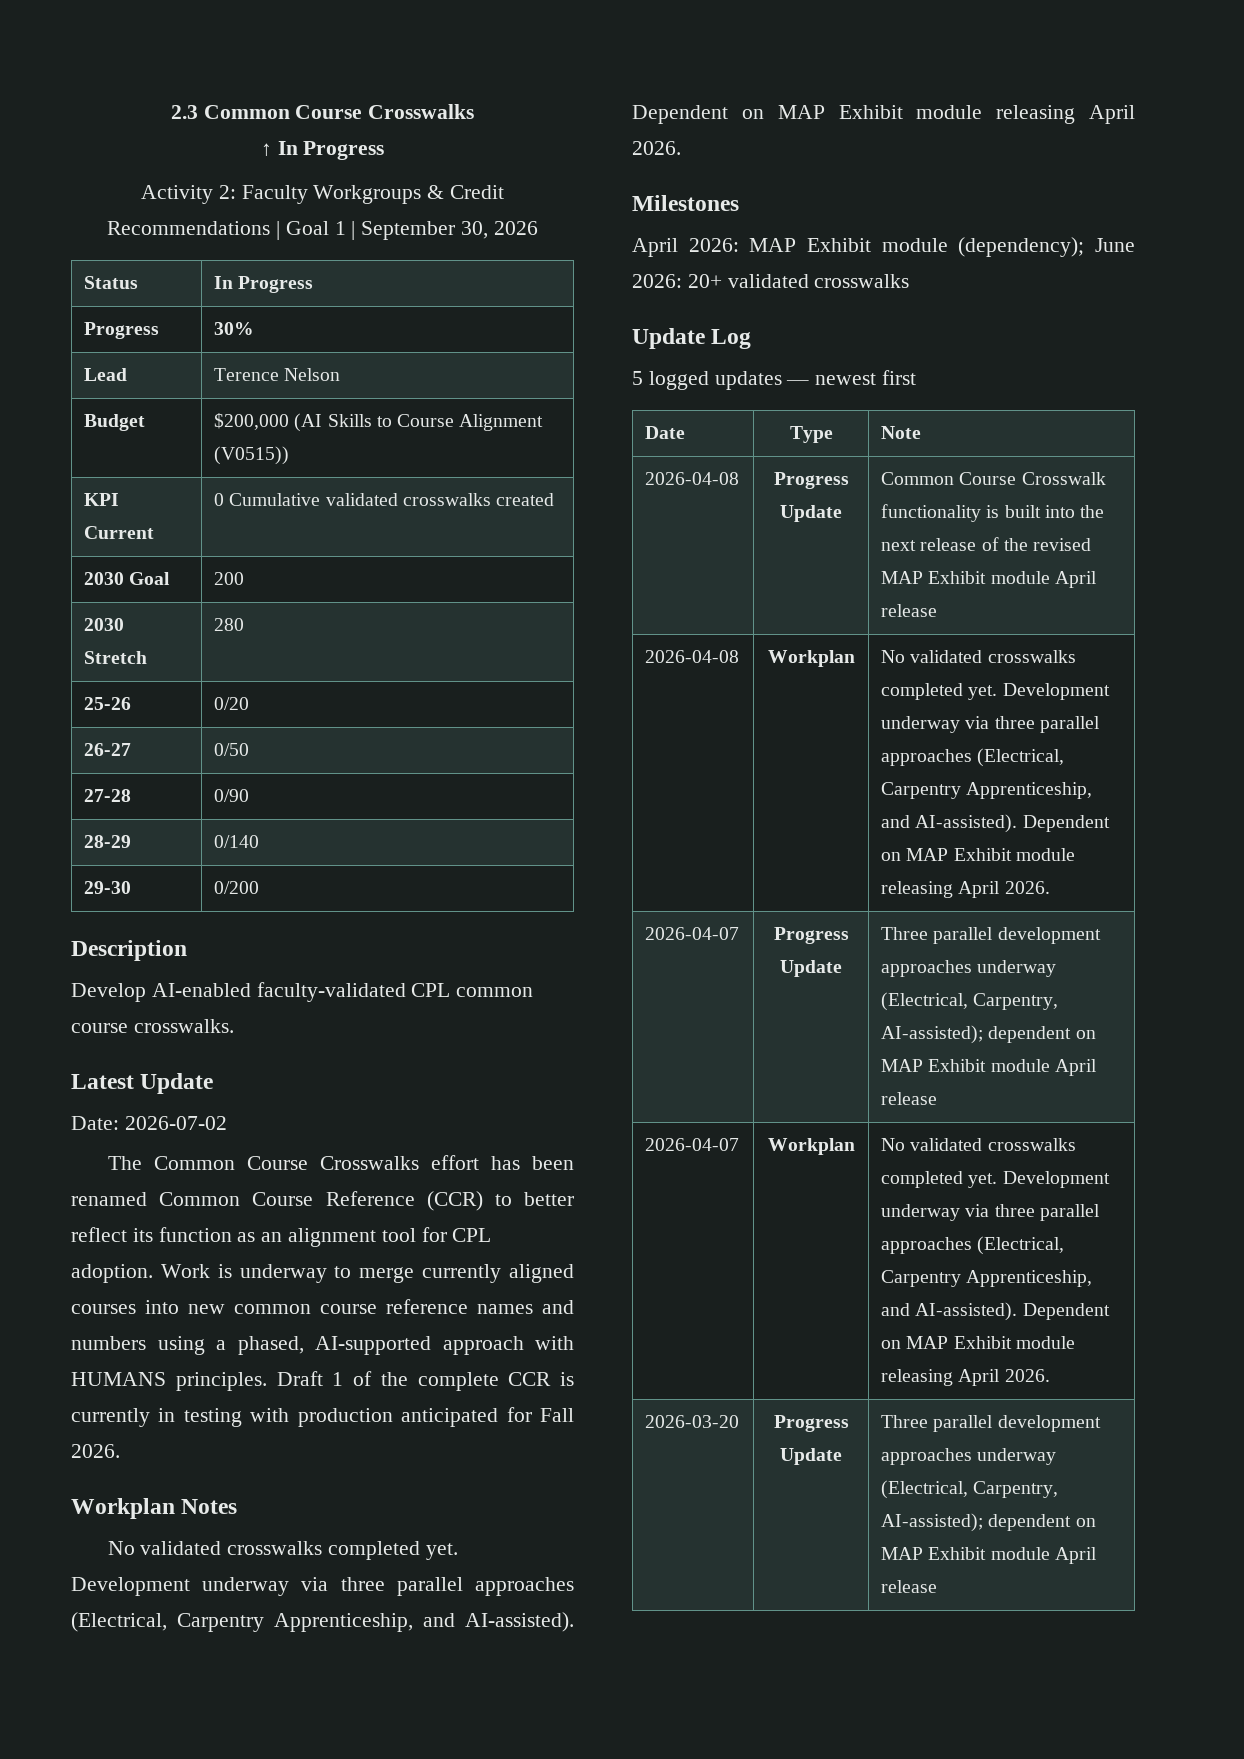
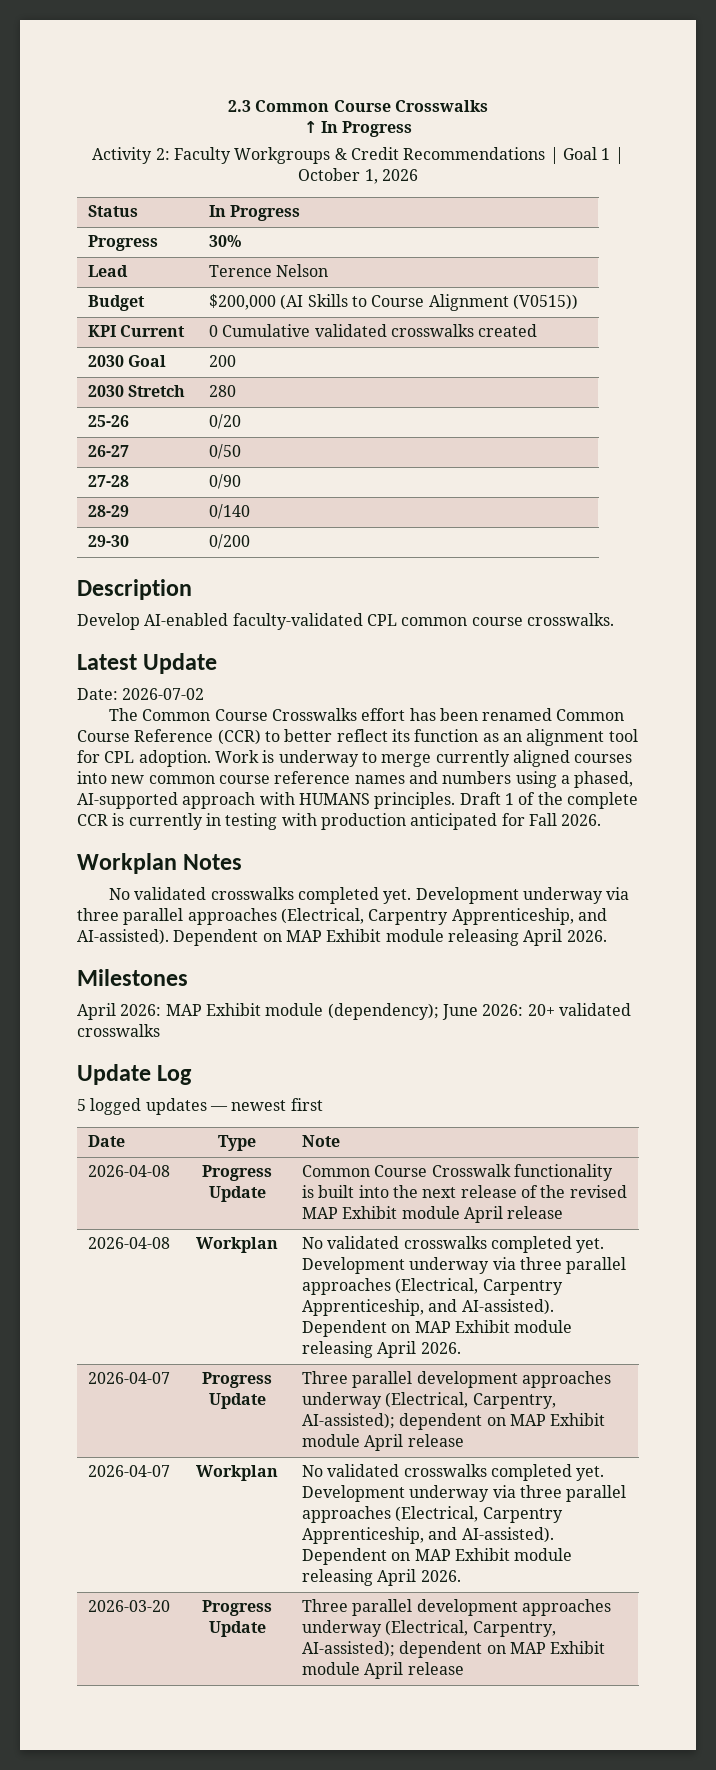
- Activity 2: Faculty Workgroups & Credit Recommendations | Goal 1 | September 30, 2026
+ Activity 2: Faculty Workgroups & Credit Recommendations | Goal 1 | October 1, 2026

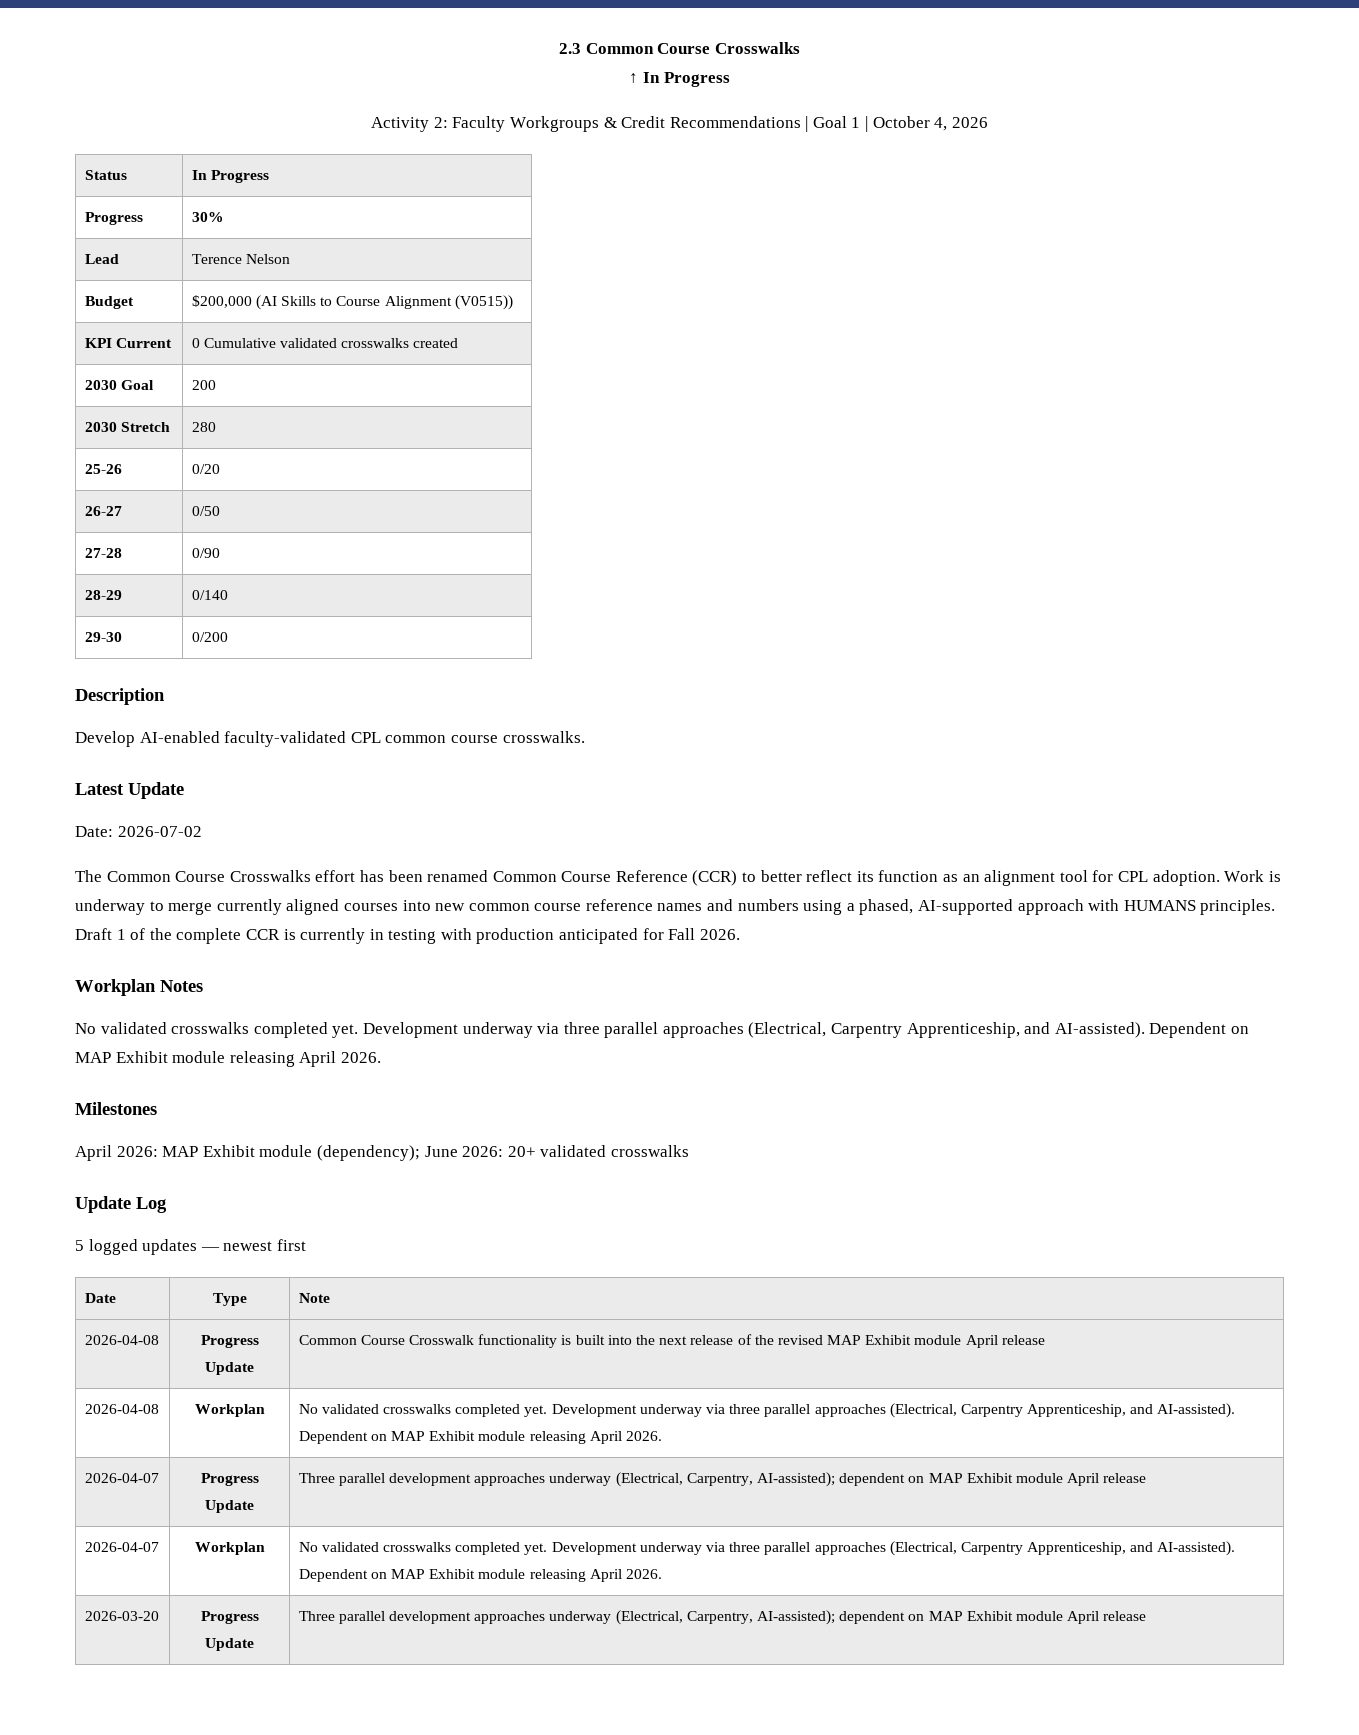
- Activity 2: Faculty Workgroups & Credit Recommendations | Goal 1 | October 1, 2026
+ Activity 2: Faculty Workgroups & Credit Recommendations | Goal 1 | October 4, 2026

